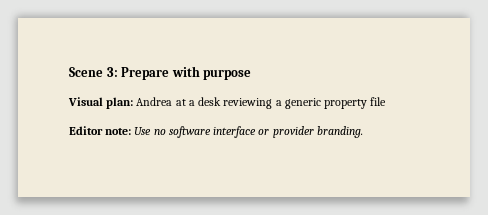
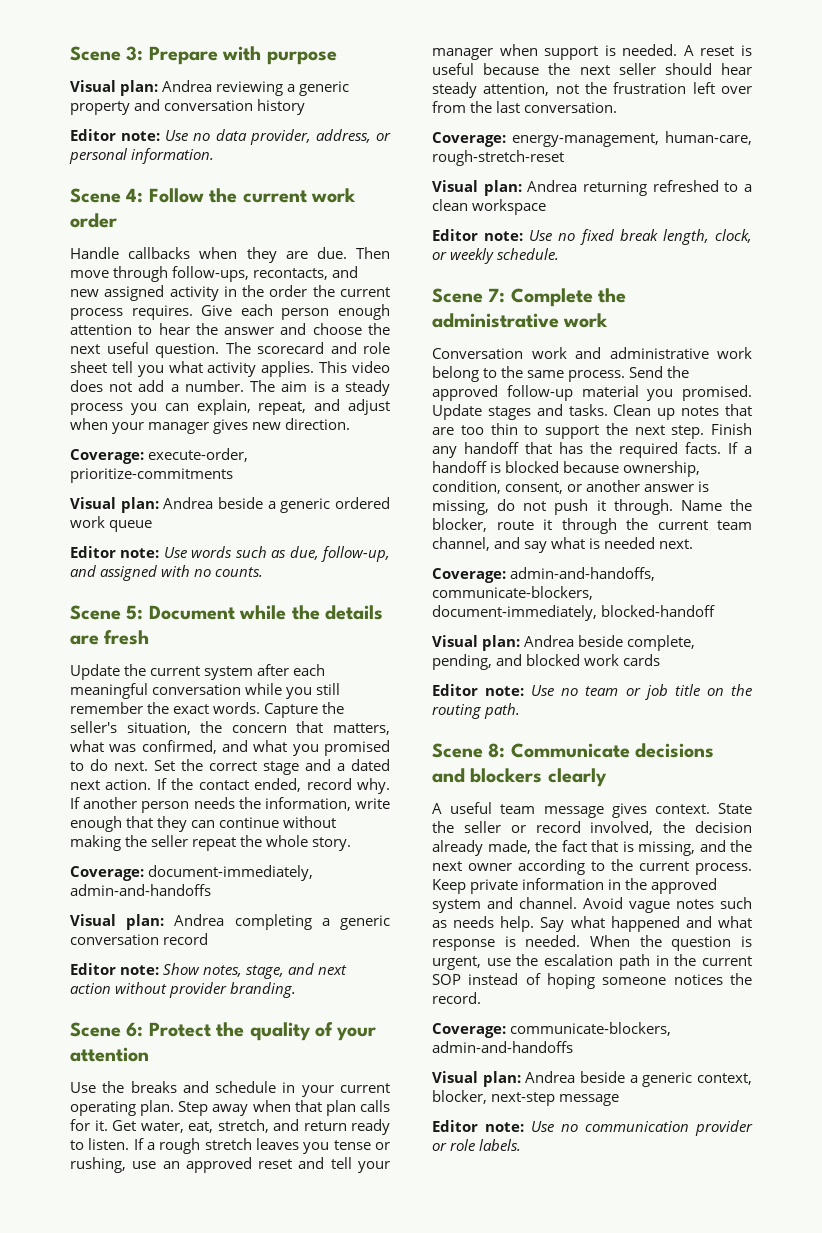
- Visual plan: Andrea at a desk reviewing a generic property file
- Editor note: Use no software interface or provider branding.
+ Visual plan: Andrea reviewing a generic property and conversation history
+ Editor note: Use no data provider, address, or personal information.
+ Scene 4: Follow the current work order
+ Handle callbacks when they are due. Then move through follow-ups, recontacts, and new assigned activity in the order the current process requires. Give each person enough attention to hear the answer and choose the next useful question. The scorecard and role sheet tell you what activity applies. This video does not add a number. The aim is a steady process you can explain, repeat, and adjust when your manager gives new direction.
+ Coverage: execute-order, prioritize-commitments
+ Visual plan: Andrea beside a generic ordered work queue
+ Editor note: Use words such as due, follow-up, and assigned with no counts.
+ Scene 5: Document while the details are fresh
+ Update the current system after each meaningful conversation while you still remember the exact words. Capture the seller's situation, the concern that matters, what was confirmed, and what you promised to do next. Set the correct stage and a dated next action. If the contact ended, record why. If another person needs the information, write enough that they can continue without making the seller repeat the whole story.
+ Coverage: document-immediately, admin-and-handoffs
+ Visual plan: Andrea completing a generic conversation record
+ Editor note: Show notes, stage, and next action without provider branding.
+ Scene 6: Protect the quality of your attention
+ Use the breaks and schedule in your current operating plan. Step away when that plan calls for it. Get water, eat, stretch, and return ready to listen. If a rough stretch leaves you tense or rushing, use an approved reset and tell your manager when support is needed. A reset is useful because the next seller should hear steady attention, not the frustration left over from the last conversation.
+ Coverage: energy-management, human-care, rough-stretch-reset
+ Visual plan: Andrea returning refreshed to a clean workspace
+ Editor note: Use no fixed break length, clock, or weekly schedule.
+ Scene 7: Complete the administrative work
+ Conversation work and administrative work belong to the same process. Send the approved follow-up material you promised. Update stages and tasks. Clean up notes that are too thin to support the next step. Finish any handoff that has the required facts. If a handoff is blocked because ownership, condition, consent, or another answer is missing, do not push it through. Name the blocker, route it through the current team channel, and say what is needed next.
+ Coverage: admin-and-handoffs, communicate-blockers, document-immediately, blocked-handoff
+ Visual plan: Andrea beside complete, pending, and blocked work cards
+ Editor note: Use no team or job title on the routing path.
+ Scene 8: Communicate decisions and blockers clearly
+ A useful team message gives context. State the seller or record involved, the decision already made, the fact that is missing, and the next owner according to the current process. Keep private information in the approved system and channel. Avoid vague notes such as needs help. Say what happened and what response is needed. When the question is urgent, use the escalation path in the current SOP instead of hoping someone notices the record.
+ Coverage: communicate-blockers, admin-and-handoffs
+ Visual plan: Andrea beside a generic context, blocker, next-step message
+ Editor note: Use no communication provider or role labels.

